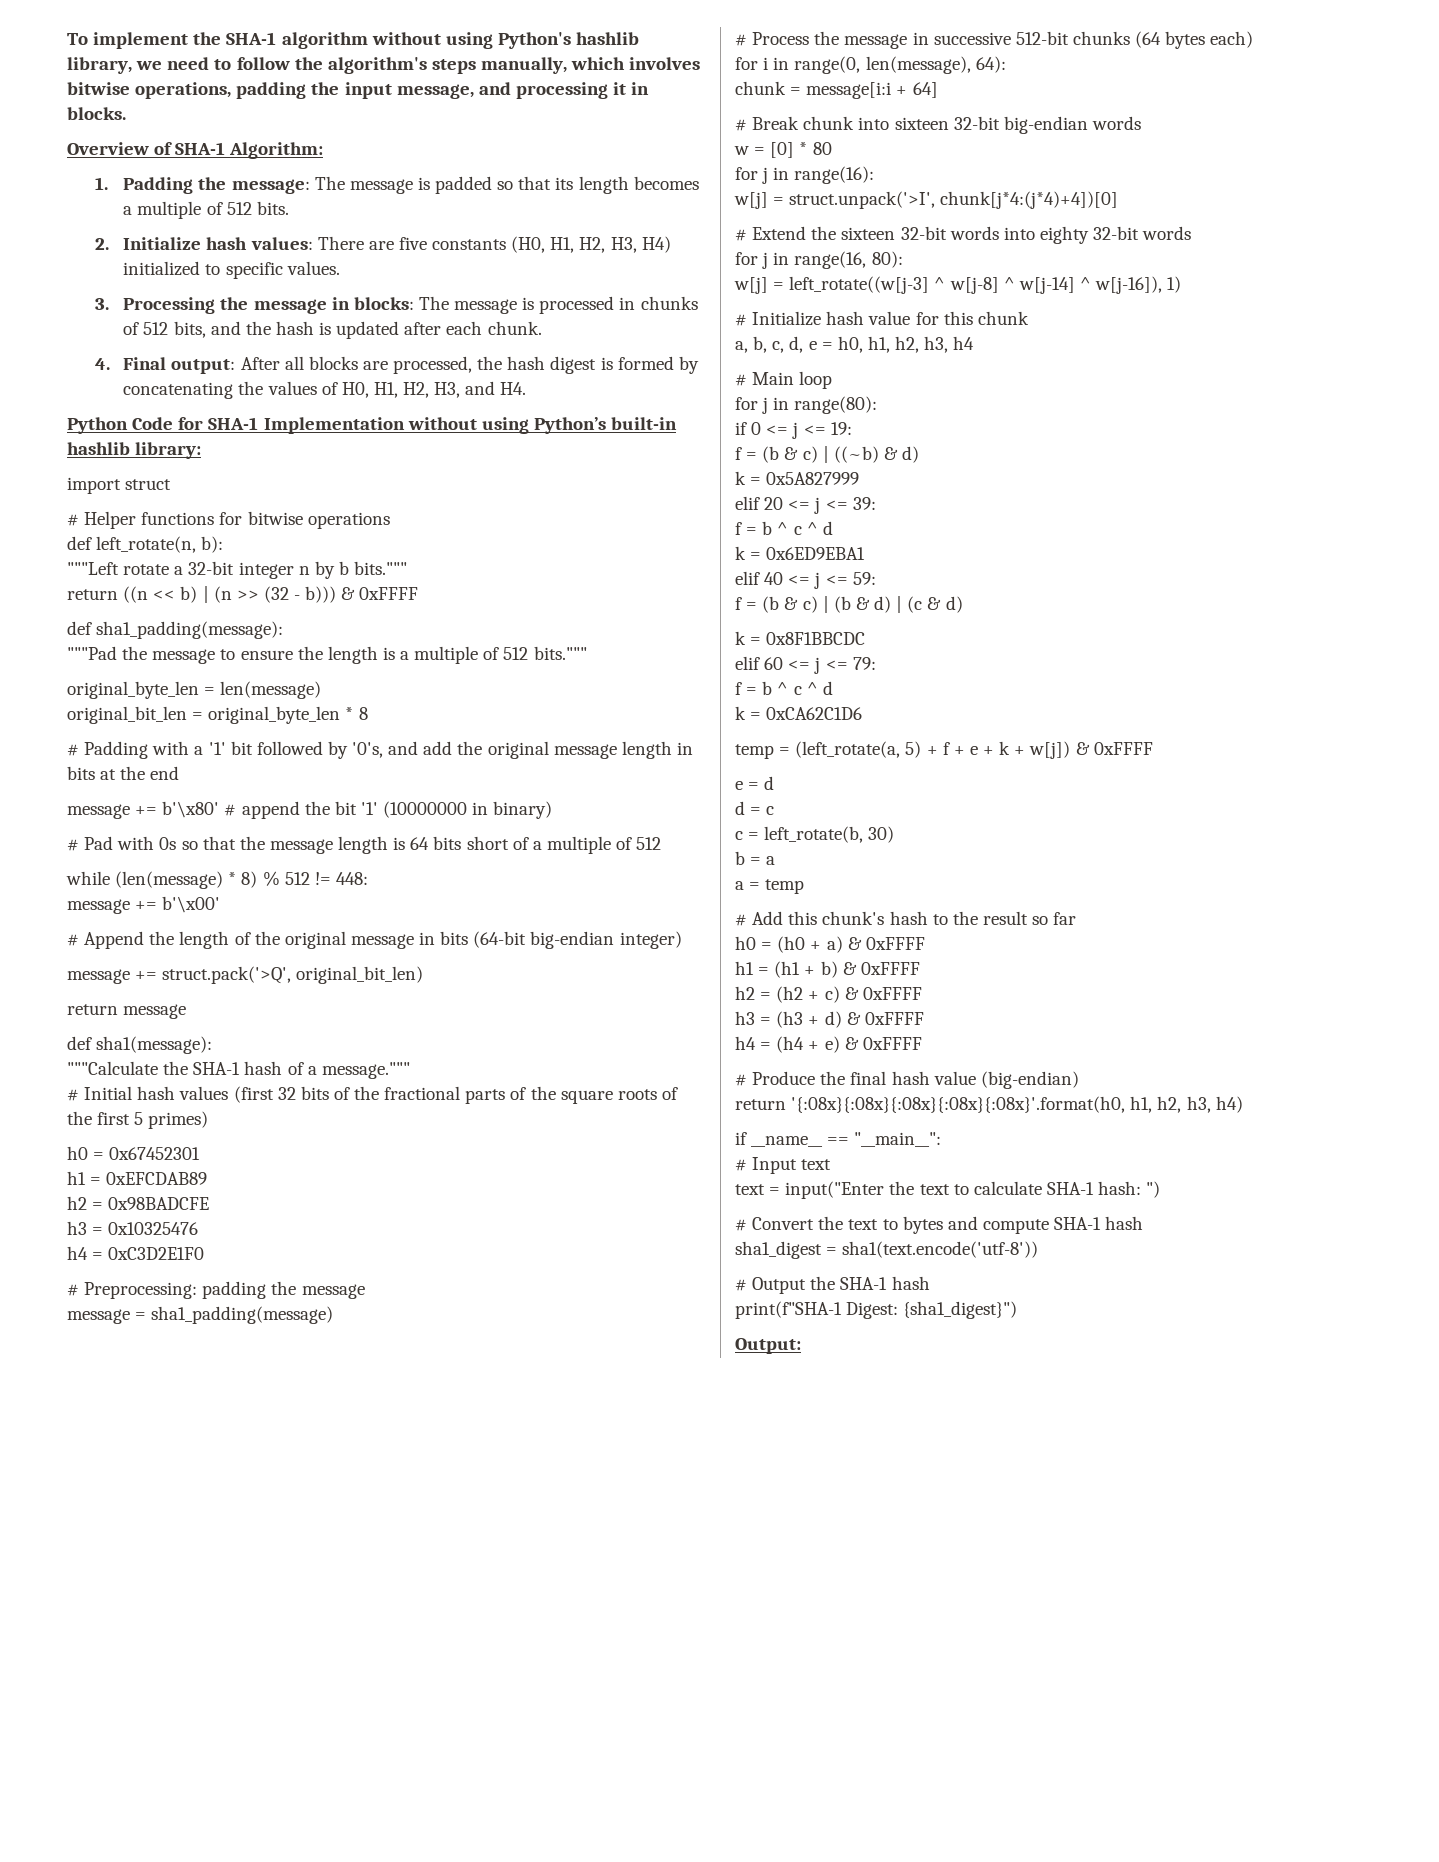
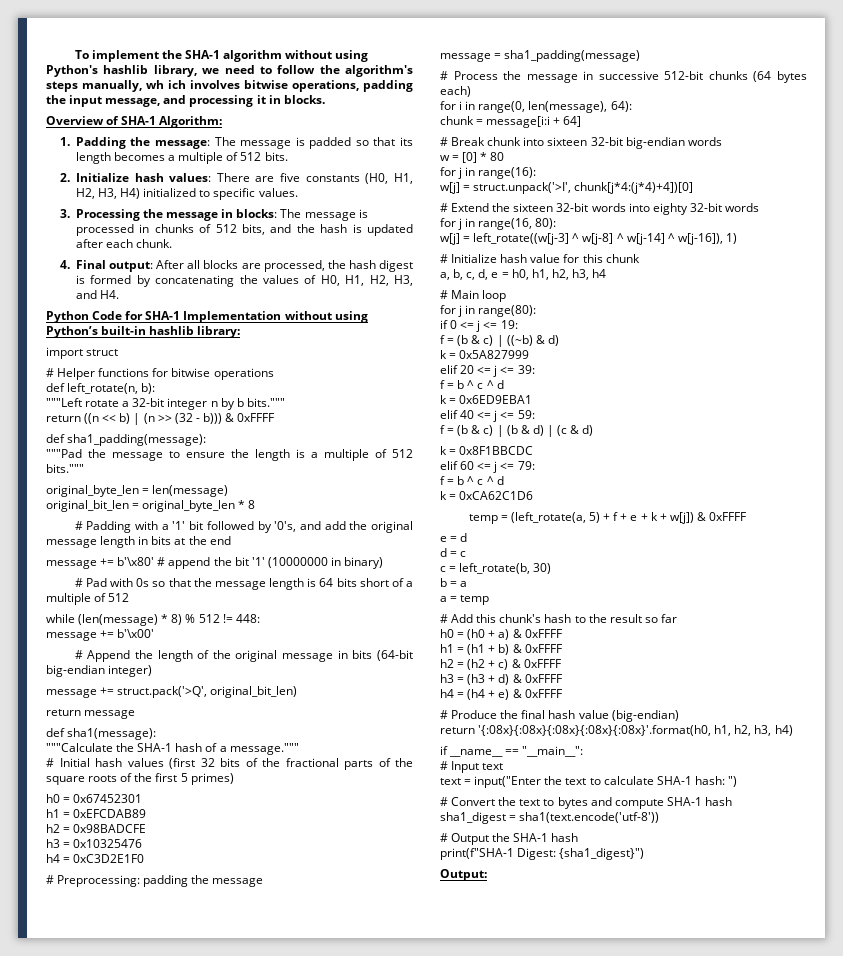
- To implement the SHA-1 algorithm without using Python's hashlib library, we need to follow the algorithm's steps manually, which involves bitwise operations, padding the input message, and processing it in blocks.
+ To implement the SHA-1 algorithm without using Python's hashlib library, we need to follow the algorithm's steps manually, wh ich involves bitwise operations, padding the input message, and processing it in blocks.

